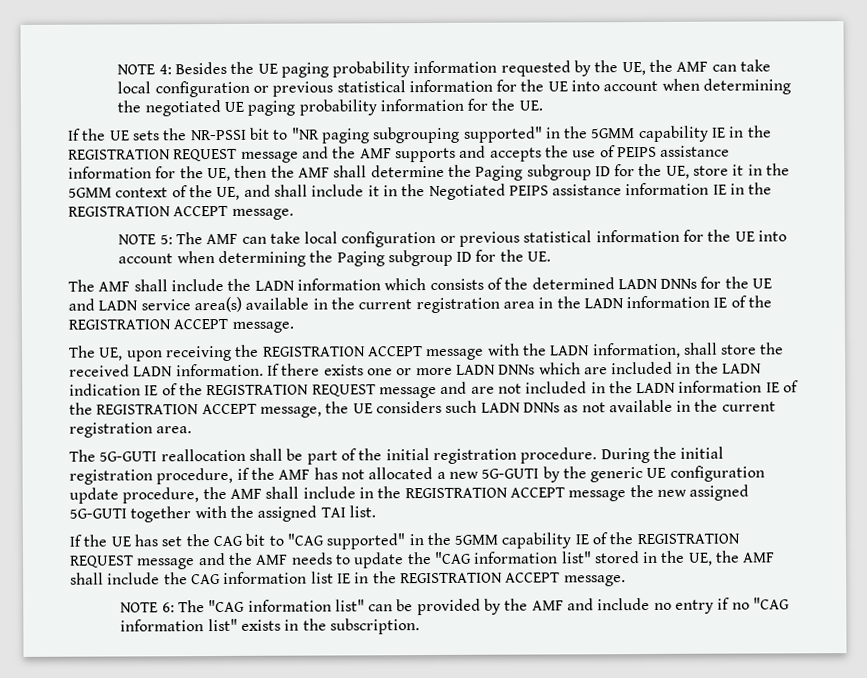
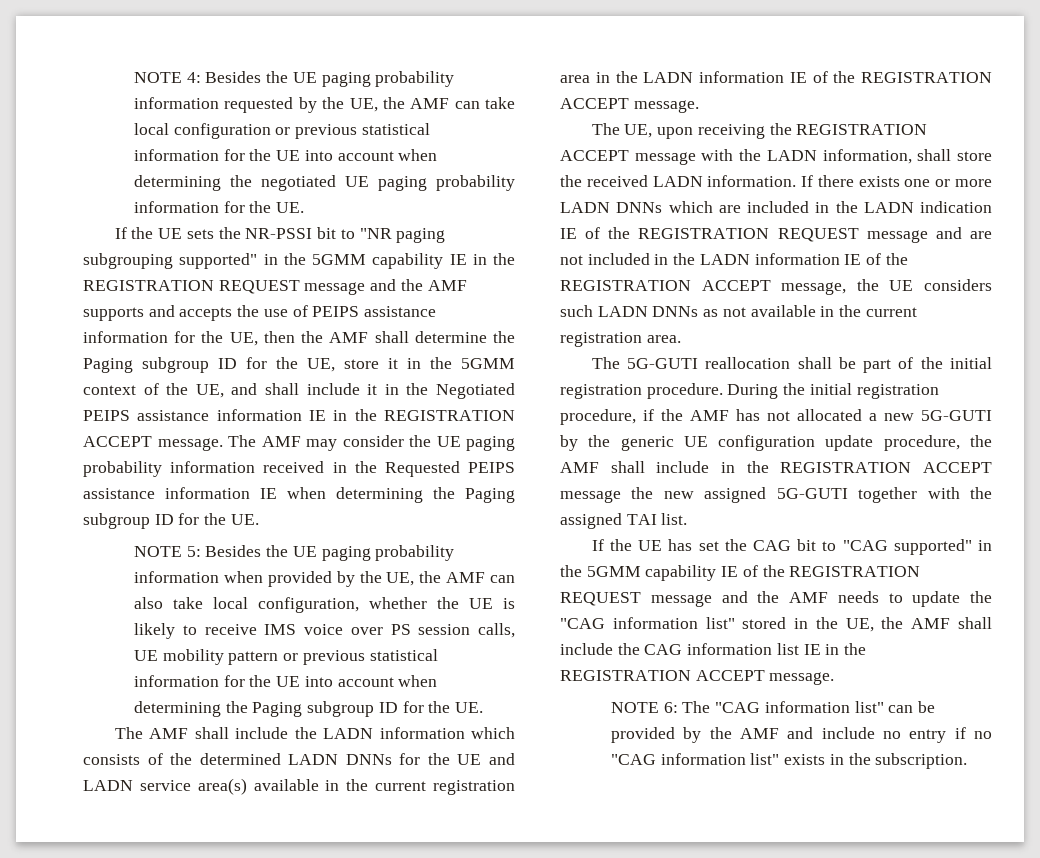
- If the UE sets the NR-PSSI bit to "NR paging subgrouping supported" in the 5GMM capability IE in the REGISTRATION REQUEST message and the AMF supports and accepts the use of PEIPS assistance information for the UE, then the AMF shall determine the Paging subgroup ID for the UE, store it in the 5GMM context of the UE, and shall include it in the Negotiated PEIPS assistance information IE in the REGISTRATION ACCEPT message.
- NOTE 5: The AMF can take local configuration or previous statistical information for the UE into account when determining the Paging subgroup ID for the UE.
+ If the UE sets the NR-PSSI bit to "NR paging subgrouping supported" in the 5GMM capability IE in the REGISTRATION REQUEST message and the AMF supports and accepts the use of PEIPS assistance information for the UE, then the AMF shall determine the Paging subgroup ID for the UE, store it in the 5GMM context of the UE, and shall include it in the Negotiated PEIPS assistance information IE in the REGISTRATION ACCEPT message. The AMF may consider the UE paging probability information received in the Requested PEIPS assistance information IE when determining the Paging subgroup ID for the UE.
+ NOTE 5: Besides the UE paging probability information when provided by the UE, the AMF can also take local configuration, whether the UE is likely to receive IMS voice over PS session calls, UE mobility pattern or previous statistical information for the UE into account when determining the Paging subgroup ID for the UE.

